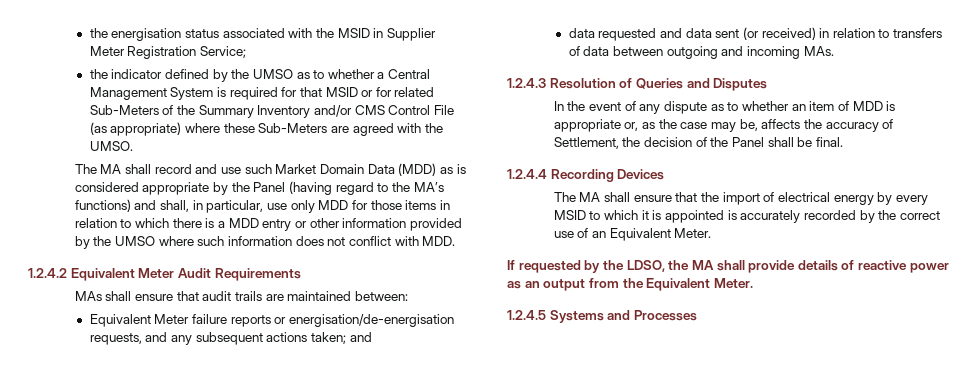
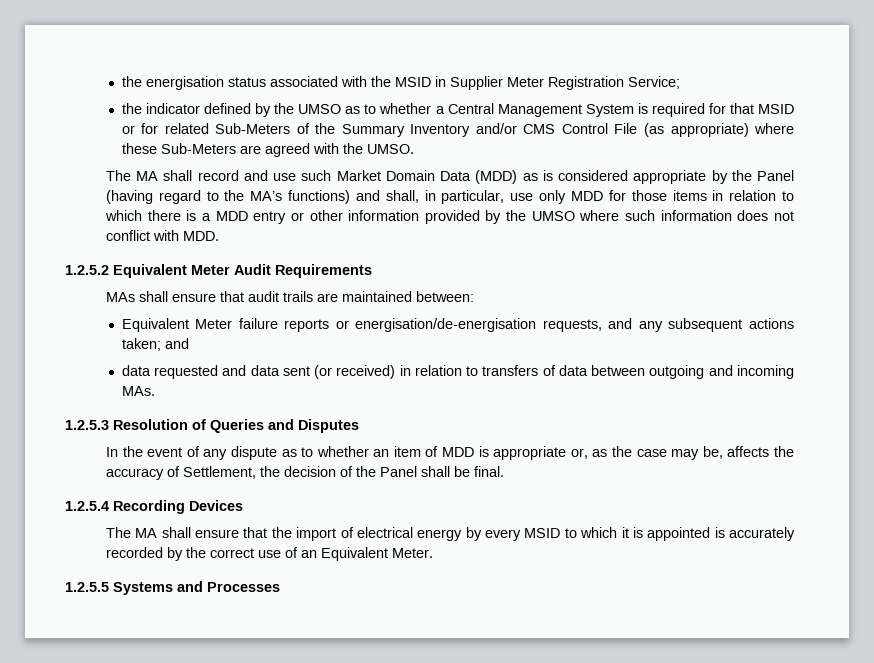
- 1.2.4.2 Equivalent Meter Audit Requirements
+ 1.2.5.2 Equivalent Meter Audit Requirements
- 1.2.4.3 Resolution of Queries and Disputes
+ 1.2.5.3 Resolution of Queries and Disputes
- 1.2.4.4 Recording Devices
+ 1.2.5.4 Recording Devices
- If requested by the LDSO, the MA shall provide details of reactive power as an output from the Equivalent Meter.
- 1.2.4.5 Systems and Processes
+ 1.2.5.5 Systems and Processes

